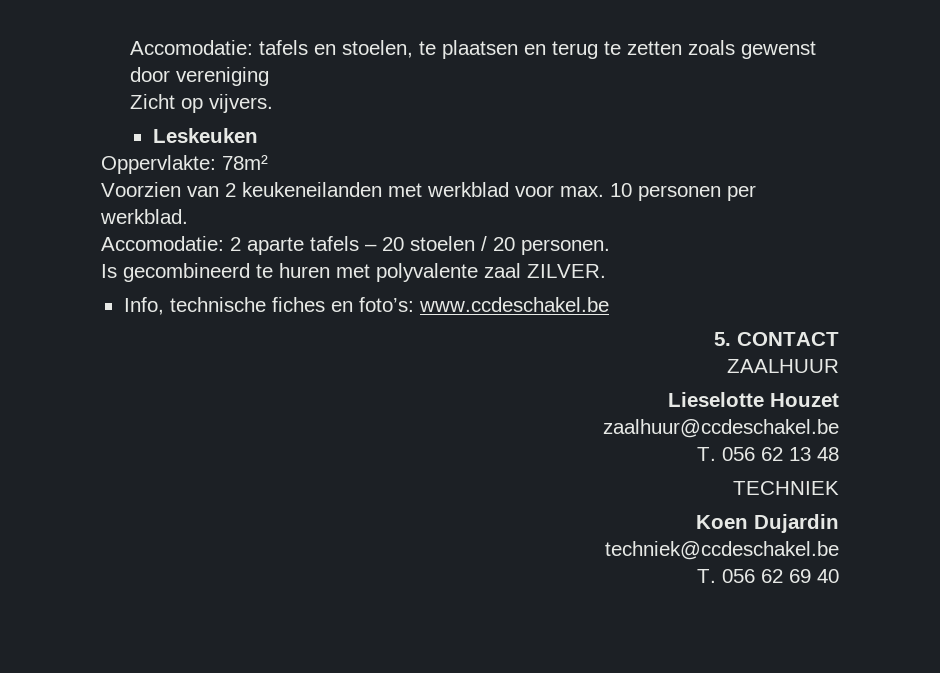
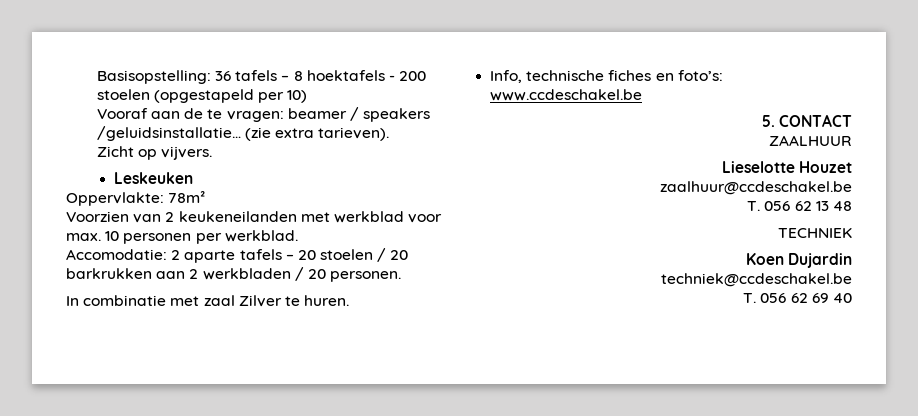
- Accomodatie: tafels en stoelen, te plaatsen en terug te zetten zoals gewenst door vereniging
+ Basisopstelling: 36 tafels – 8 hoektafels - 200 stoelen (opgestapeld per 10)
+ Vooraf aan de te vragen: beamer / speakers /geluidsinstallatie… (zie extra tarieven).
- Accomodatie: 2 aparte tafels – 20 stoelen / 20 personen.
- Is gecombineerd te huren met polyvalente zaal ZILVER.
+ Accomodatie: 2 aparte tafels – 20 stoelen / 20 barkrukken aan 2 werkbladen / 20 personen.
+ In combinatie met zaal Zilver te huren.

